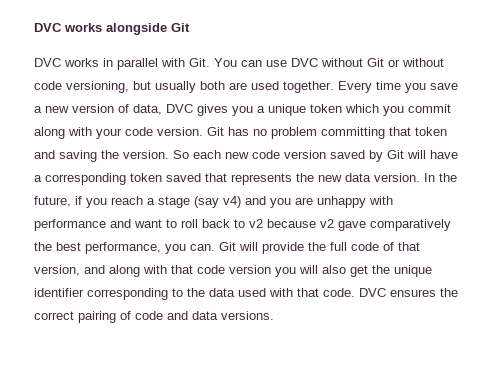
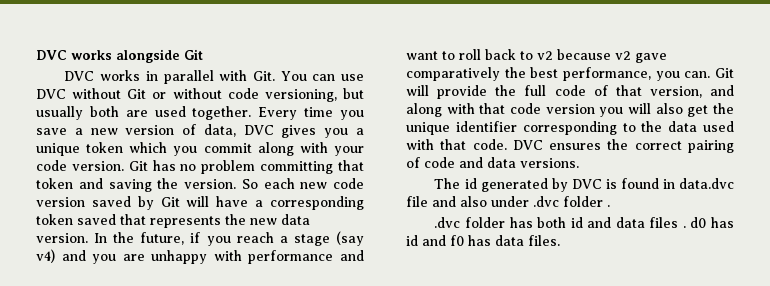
+ The id generated by DVC is found in data.dvc file and also under .dvc folder .
+ .dvc folder has both id and data files . d0 has id and f0 has data files.

